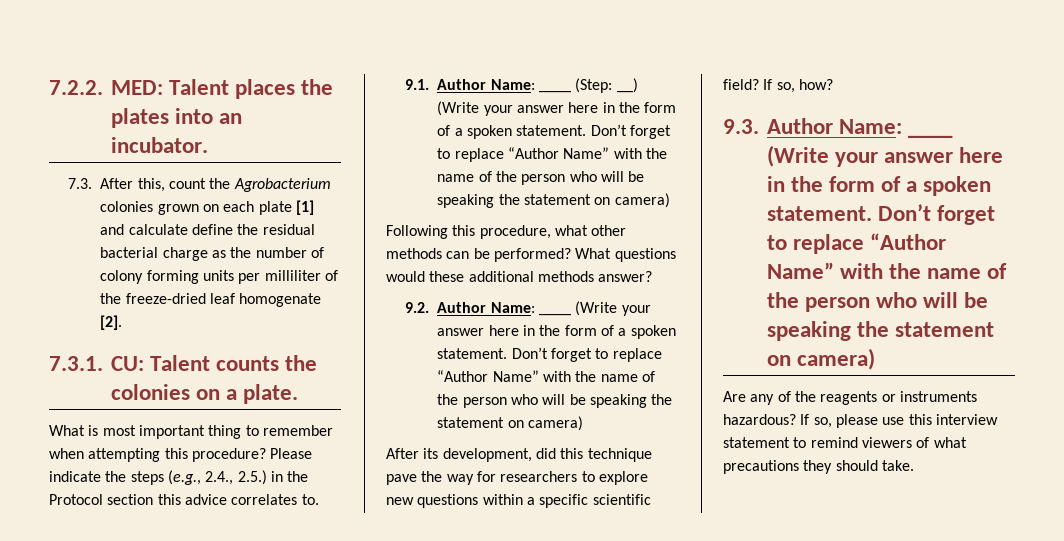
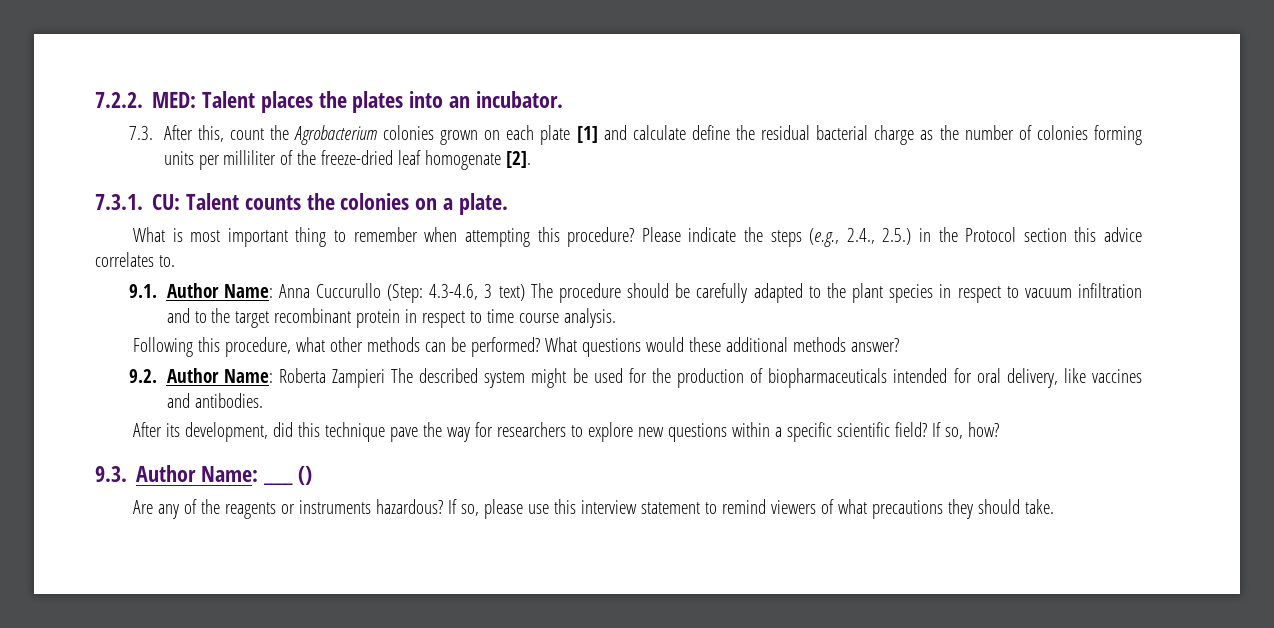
- 7.3. After this, count the Agrobacterium colonies grown on each plate [1] and calculate define the residual bacterial charge as the number of colony forming units per milliliter of the freeze-dried leaf homogenate [2].
+ 7.3. After this, count the Agrobacterium colonies grown on each plate [1] and calculate define the residual bacterial charge as the number of colonies forming units per milliliter of the freeze-dried leaf homogenate [2].
- 9.1. Author Name: ____ (Step: __) (Write your answer here in the form of a spoken statement. Don’t forget to replace “Author Name” with the name of the person who will be speaking the statement on camera)
+ 9.1. Author Name: Anna Cuccurullo (Step: 4.3-4.6, 3 text) The procedure should be carefully adapted to the plant species in respect to vacuum infiltration and to the target recombinant protein in respect to time course analysis.
- 9.2. Author Name: ____ (Write your answer here in the form of a spoken statement. Don’t forget to replace “Author Name” with the name of the person who will be speaking the statement on camera)
+ 9.2. Author Name: Roberta Zampieri The described system might be used for the production of biopharmaceuticals intended for oral delivery, like vaccines and antibodies.
- 9.3. Author Name: ____ (Write your answer here in the form of a spoken statement. Don’t forget to replace “Author Name” with the name of the person who will be speaking the statement on camera)
+ 9.3. Author Name: ____ ()

